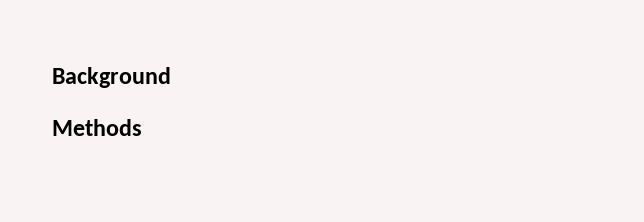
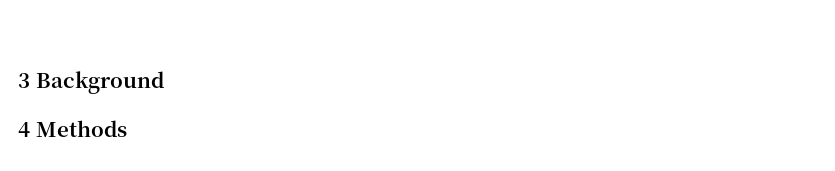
- Background
+ 3 Background
- Methods
+ 4 Methods

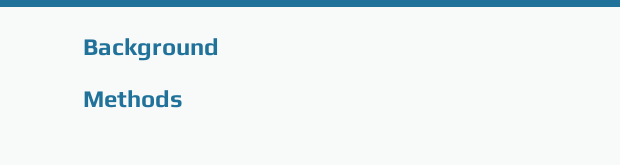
- 3 Background
+ Background
- 4 Methods
+ Methods

